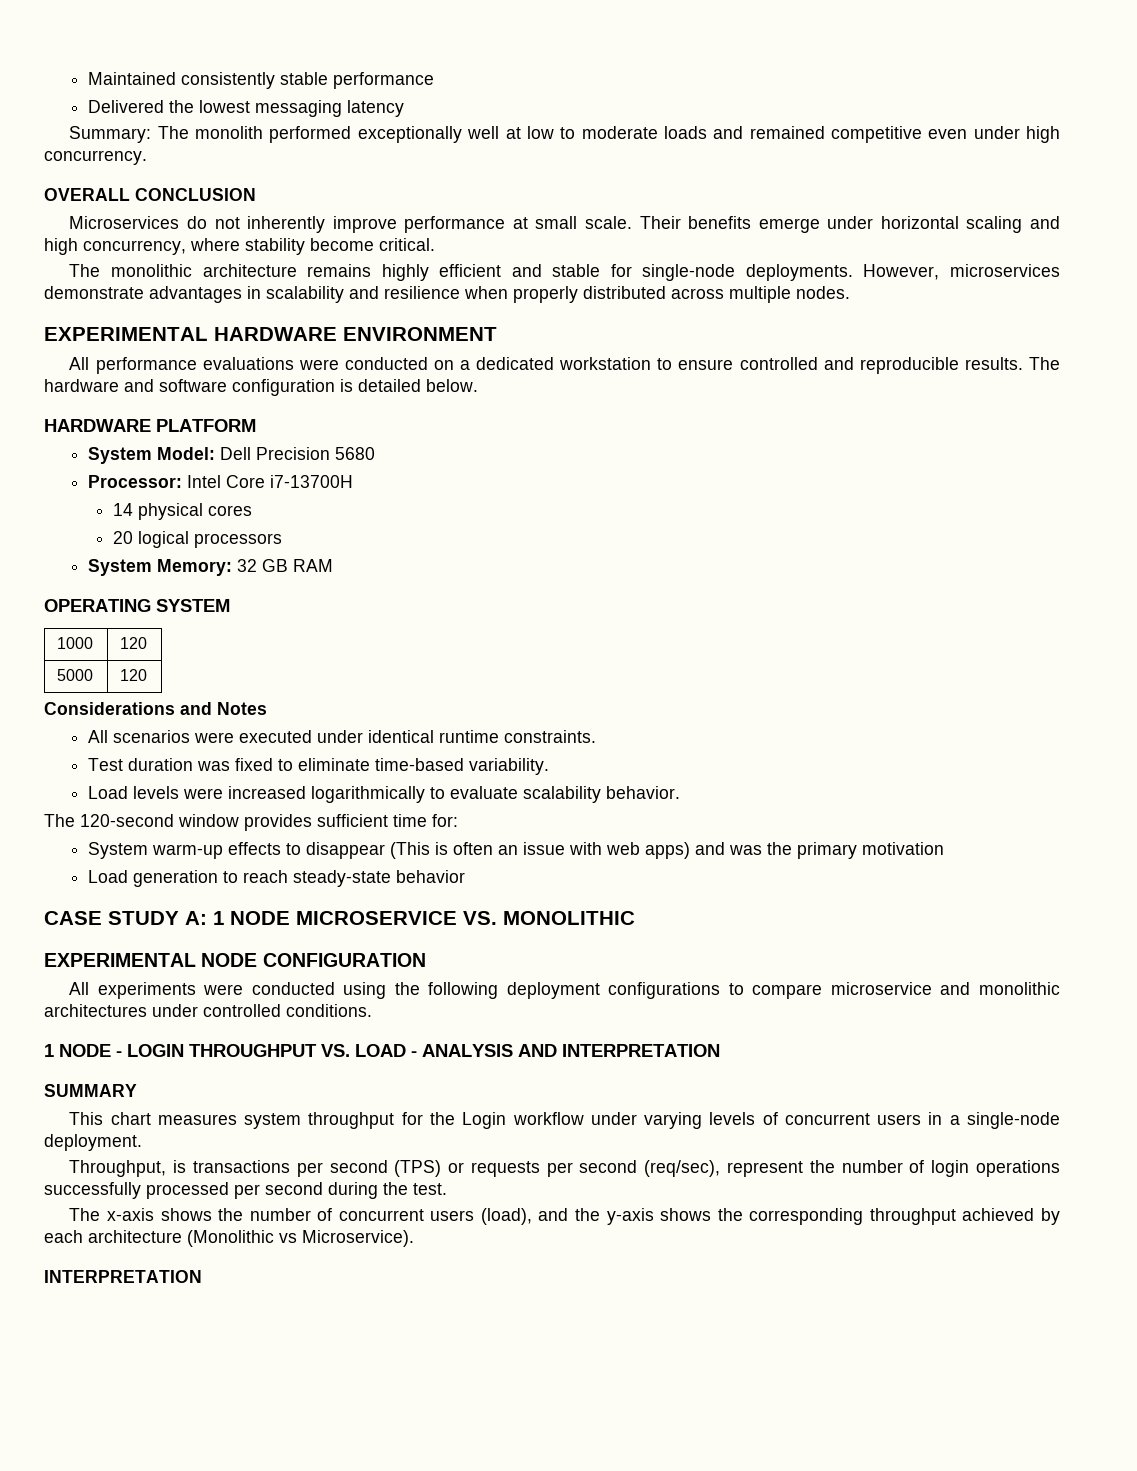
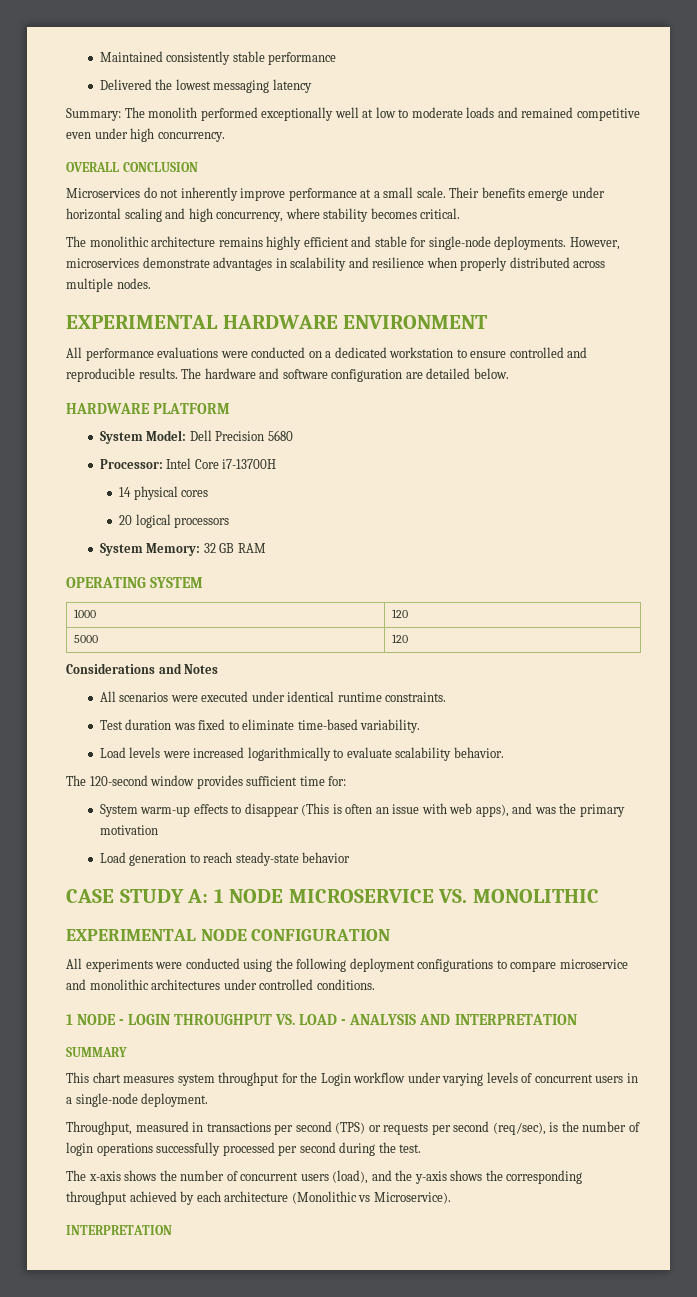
- Microservices do not inherently improve performance at small scale.
+ Microservices do not inherently improve performance at a small scale.
- Their benefits emerge under horizontal scaling and high concurrency, where stability become critical.
+ Their benefits emerge under horizontal scaling and high concurrency, where stability becomes critical.
- The hardware and software configuration is detailed below.
+ The hardware and software configuration are detailed below.
- System warm-up effects to disappear (This is often an issue with web apps) and was the primary motivation
+ System warm-up effects to disappear (This is often an issue with web apps), and was the primary motivation
- Throughput, is transactions per second (TPS) or requests per second (req/sec), represent the number of login operations successfully processed per second during the test.
+ Throughput, measured in transactions per second (TPS) or requests per second (req/sec), is the number of login operations successfully processed per second during the test.

